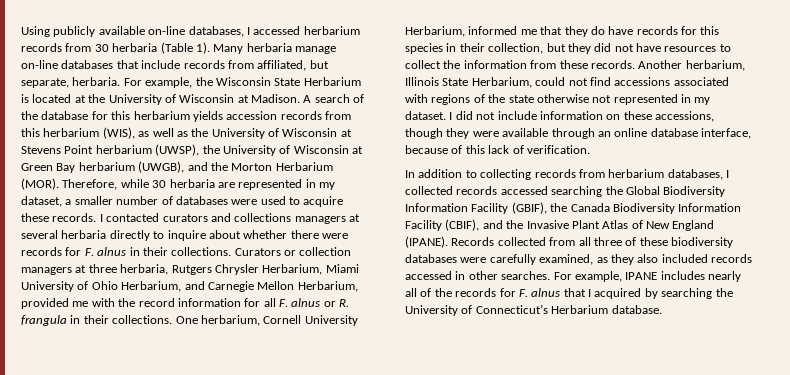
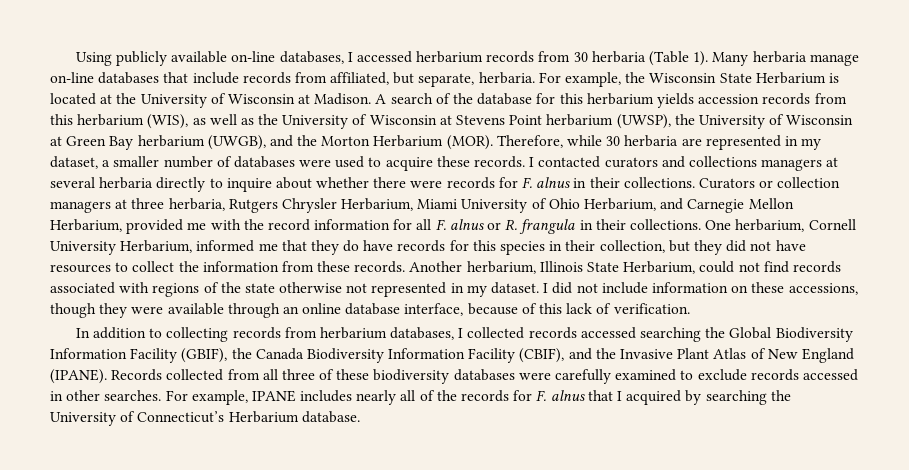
- Another herbarium, Illinois State Herbarium, could not find accessions associated with regions of the state otherwise not represented in my dataset.
+ Another herbarium, Illinois State Herbarium, could not find records associated with regions of the state otherwise not represented in my dataset.
- Records collected from all three of these biodiversity databases were carefully examined, as they also included records accessed in other searches.
+ Records collected from all three of these biodiversity databases were carefully examined to exclude records accessed in other searches.

